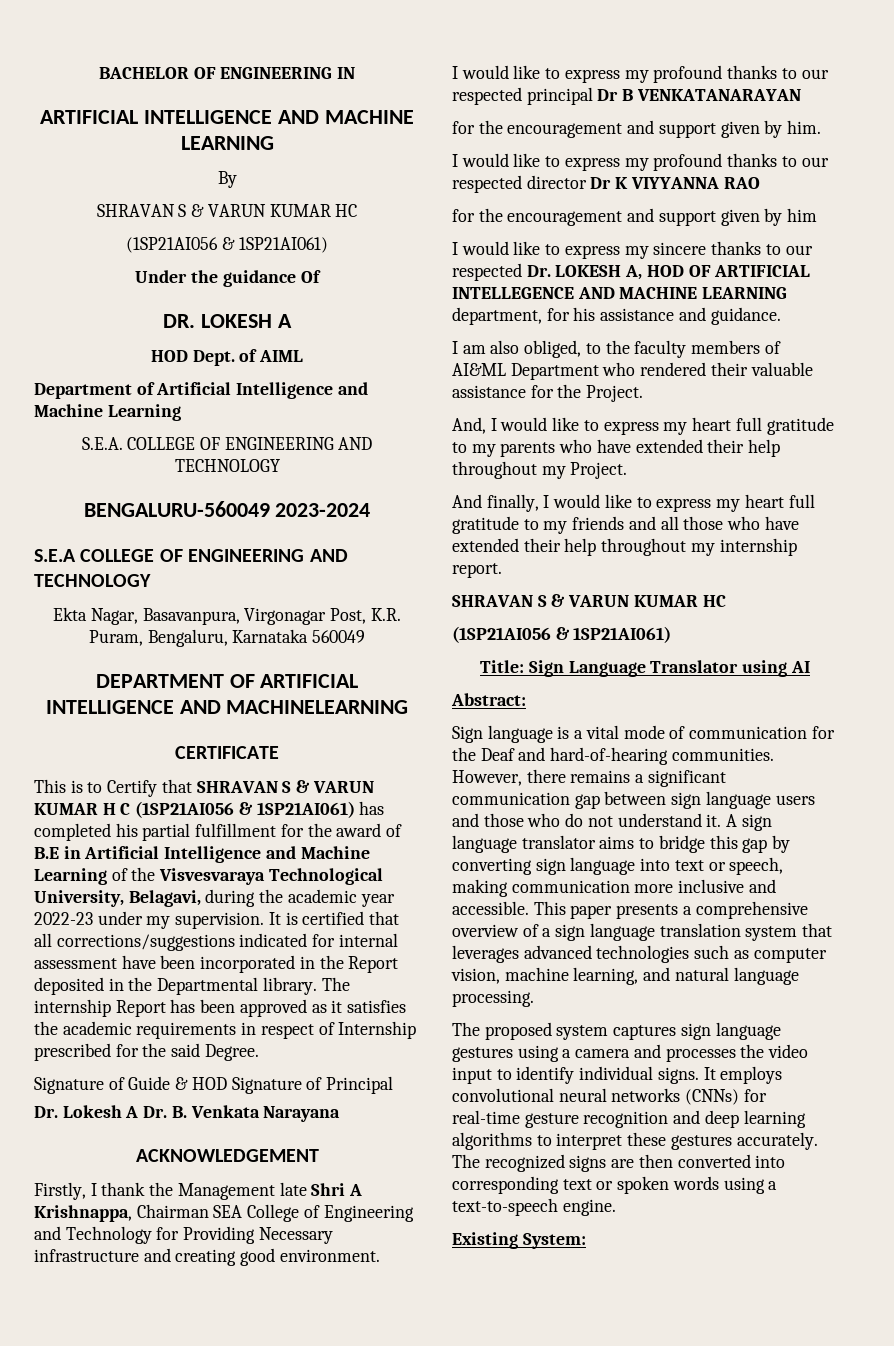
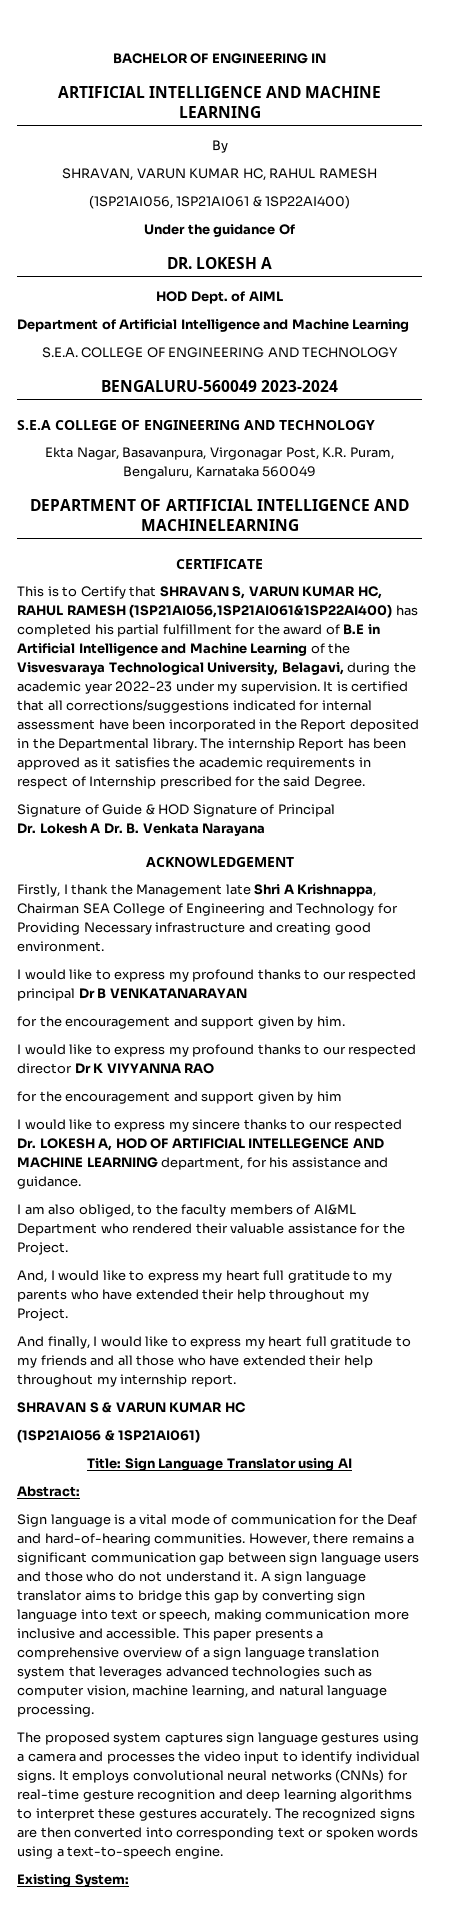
  By
- SHRAVAN S & VARUN KUMAR HC
- (1SP21AI056 & 1SP21AI061)
+ SHRAVAN, VARUN KUMAR HC, RAHUL RAMESH
+ (1SP21AI056, 1SP21AI061 & 1SP22AI400)
- This is to Certify that SHRAVAN S & VARUN KUMAR H C (1SP21AI056 & 1SP21AI061) has completed his partial fulfillment for the award of B.E in Artificial Intelligence and Machine Learning of the Visvesvaraya Technological University, Belagavi, during the academic year 2022-23 under my supervision.
+ This is to Certify that SHRAVAN S, VARUN KUMAR HC, RAHUL RAMESH (1SP21AI056,1SP21AI061&1SP22AI400) has completed his partial fulfillment for the award of B.E in Artificial Intelligence and Machine Learning of the Visvesvaraya Technological University, Belagavi, during the academic year 2022-23 under my supervision.

